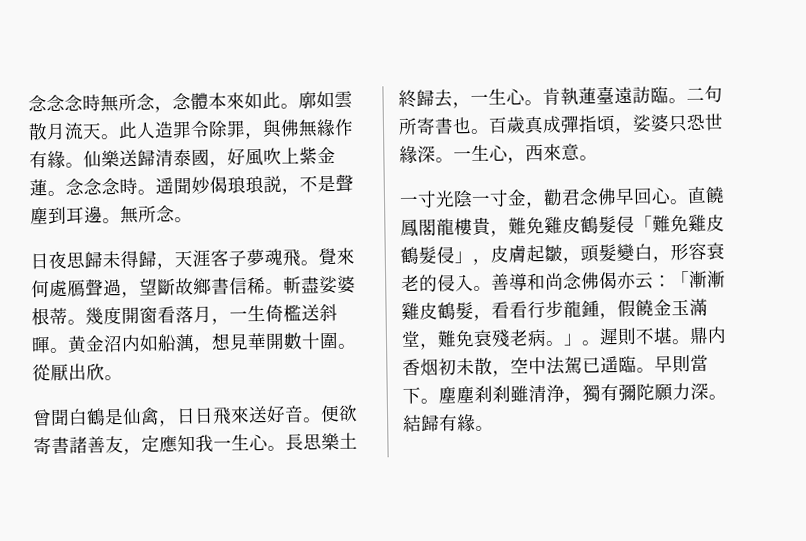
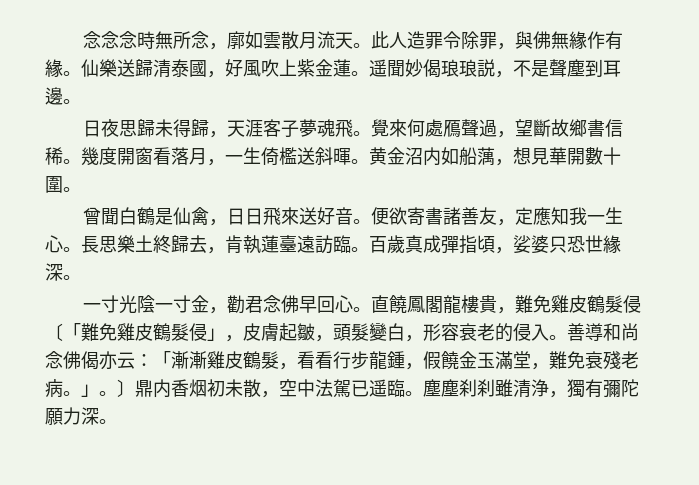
- 念念念時無所念，念體本來如此。廓如雲散月流天。
+ 念念念時無所念，廓如雲散月流天。
- 念念念時。
- 無所念。
- 斬盡娑婆根蒂。
- 從厭出欣。
- 長思樂土終歸去，一生心。肯執蓮臺遠訪臨。
+ 長思樂土終歸去，肯執蓮臺遠訪臨。
- 二句所寄書也。
- 一生心，西來意。
- 直饒鳳閣龍樓貴，難免雞皮鶴髮侵「難免雞皮鶴髮侵」，皮膚起皺，頭髮變白，形容衰老的侵入。
+ 直饒鳳閣龍樓貴，難免雞皮鶴髮侵〔「難免雞皮鶴髮侵」，皮膚起皺，頭髮變白，形容衰老的侵入。
- 遲則不堪。鼎内香烟初未散，空中法駕已遥臨。
+ 〕鼎内香烟初未散，空中法駕已遥臨。
- 早則當下。
- 結歸有緣。

